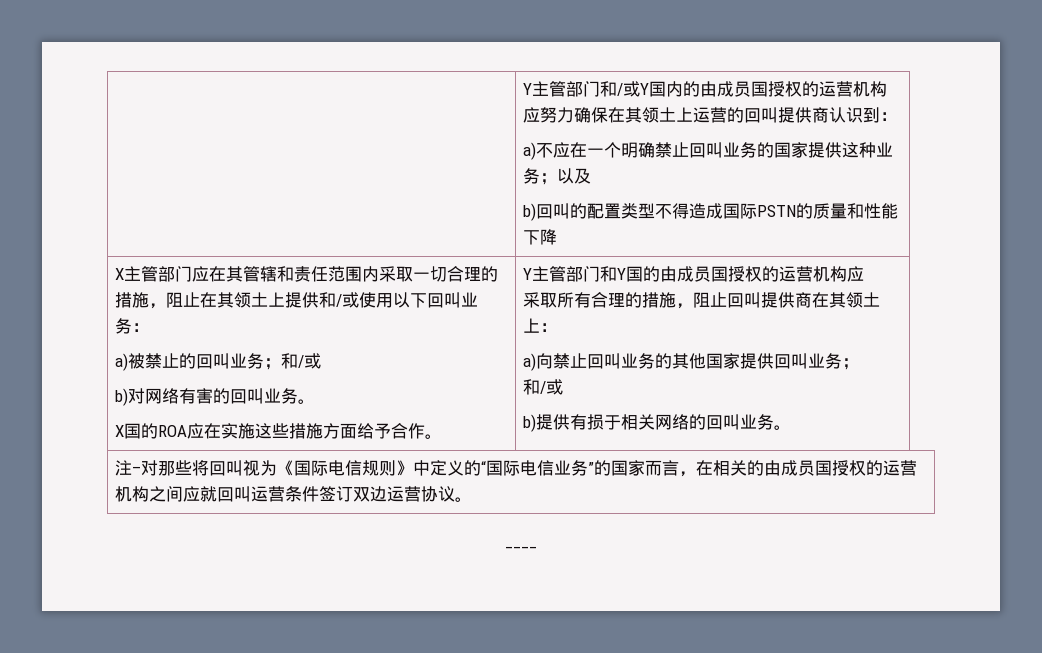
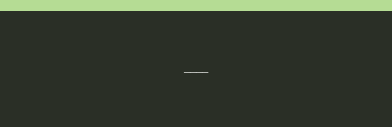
- Y主管部门和/或Y国内的由成员国授权的运营机构应努力确保在其领土上运营的回叫提供商认识到：
- a)不应在一个明确禁止回叫业务的国家提供这种业务；以及
- b)回叫的配置类型不得造成国际PSTN的质量和性能下降
- X主管部门应在其管辖和责任范围内采取一切合理的措施，阻止在其领土上提供和/或使用以下回叫业务：
- a)被禁止的回叫业务；和/或
- b)对网络有害的回叫业务。
- X国的ROA应在实施这些措施方面给予合作。 | Y主管部门和Y国的由成员国授权的运营机构应
- 采取所有合理的措施，阻止回叫提供商在其领土上：
- a)向禁止回叫业务的其他国家提供回叫业务；
- 和/或
- b)提供有损于相关网络的回叫业务。
- 注–对那些将回叫视为《国际电信规则》中定义的“国际电信业务”的国家而言，在相关的由成员国授权的运营机构之间应就回叫运营条件签订双边运营协议。

